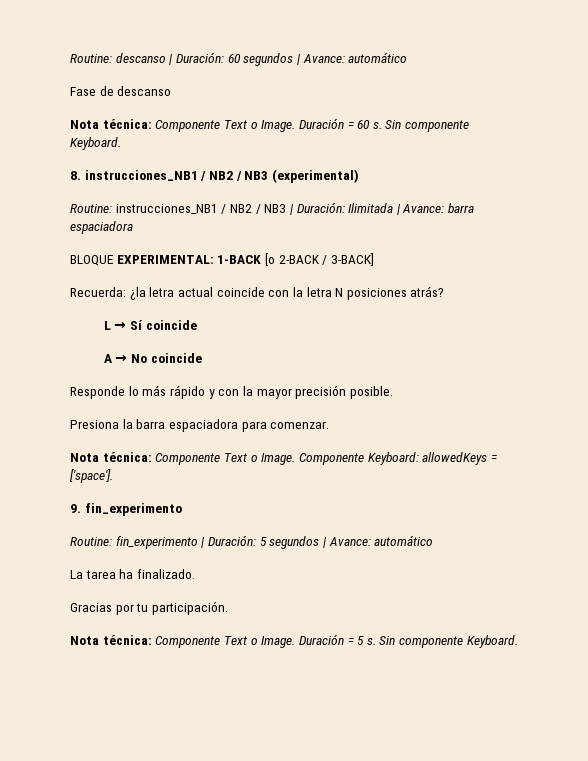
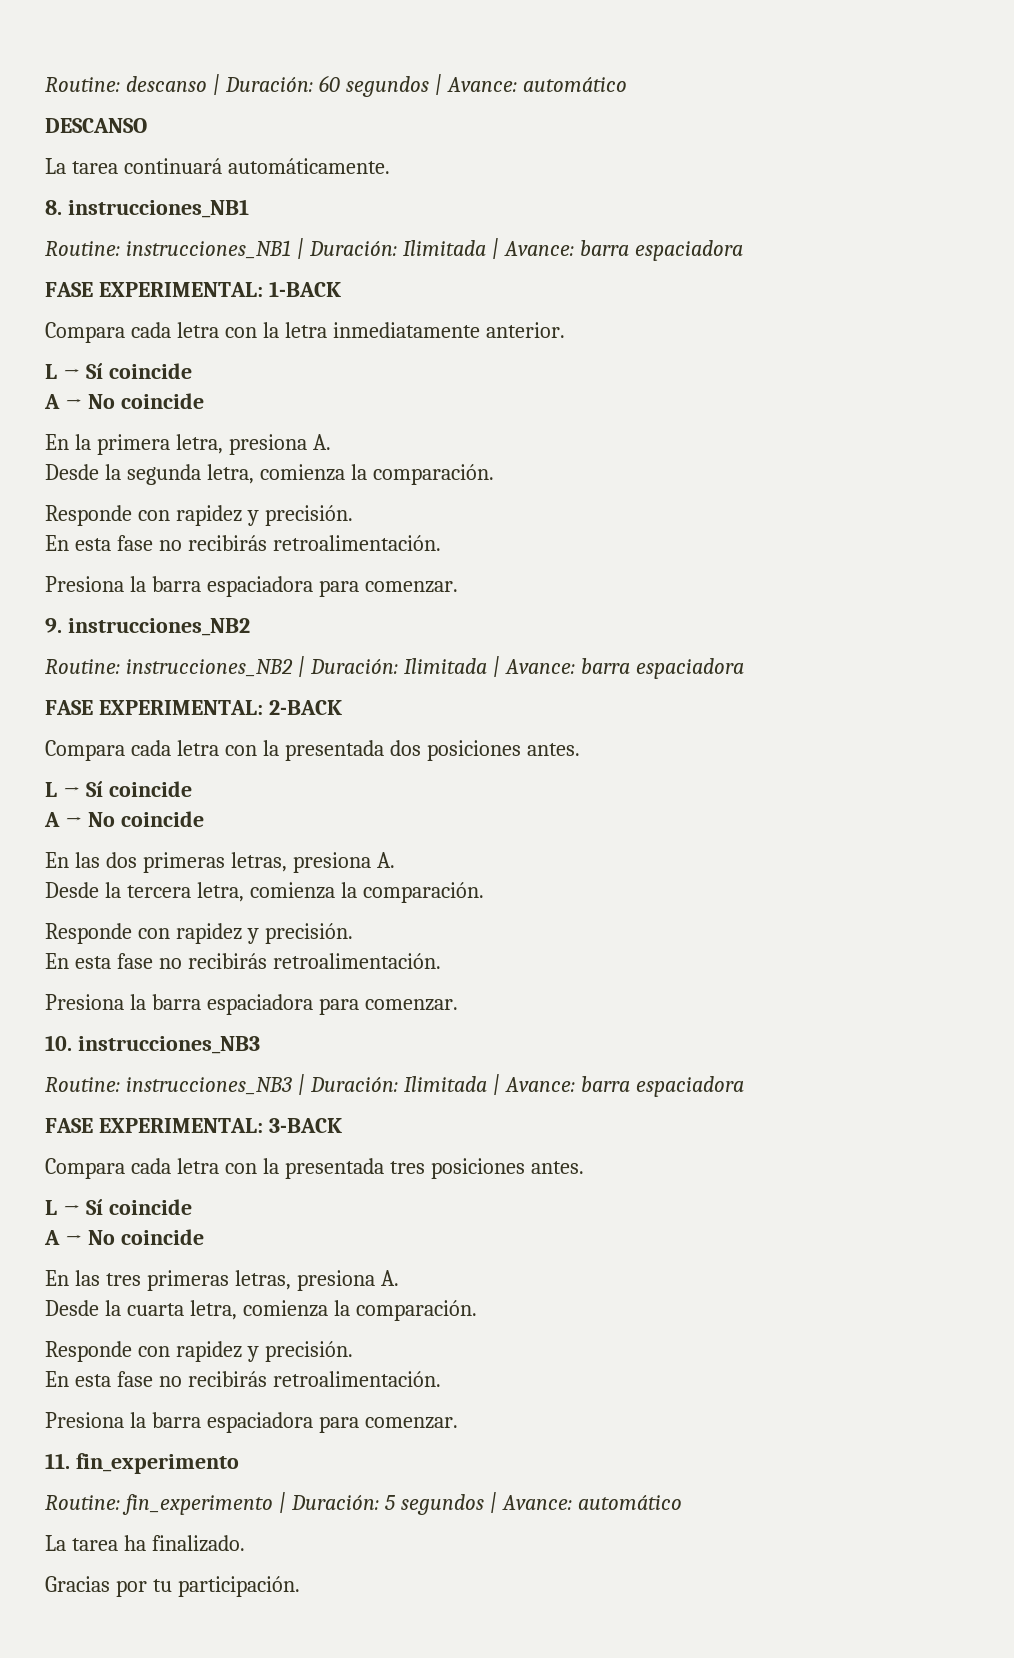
- Fase de descanso
- Nota técnica: Componente Text o Image. Duración = 60 s. Sin componente Keyboard.
- 8. instrucciones_NB1 / NB2 / NB3 (experimental)
- Routine: instrucciones_NB1 / NB2 / NB3 | Duración: Ilimitada | Avance: barra espaciadora
- BLOQUE EXPERIMENTAL: 1-BACK [o 2-BACK / 3-BACK]
- Recuerda: ¿la letra actual coincide con la letra N posiciones atrás?
+ DESCANSO
+ La tarea continuará automáticamente.
+ 8. instrucciones_NB1
+ Routine: instrucciones_NB1 | Duración: Ilimitada | Avance: barra espaciadora
+ FASE EXPERIMENTAL: 1-BACK
+ Compara cada letra con la letra inmediatamente anterior.
  L → Sí coincide
  A → No coincide
- Responde lo más rápido y con la mayor precisión posible.
+ En la primera letra, presiona A.
+ Desde la segunda letra, comienza la comparación.
+ Responde con rapidez y precisión.
+ En esta fase no recibirás retroalimentación.
  Presiona la barra espaciadora para comenzar.
- Nota técnica: Componente Text o Image. Componente Keyboard: allowedKeys = ['space'].
- 9. fin_experimento
+ 9. instrucciones_NB2
+ Routine: instrucciones_NB2 | Duración: Ilimitada | Avance: barra espaciadora
+ FASE EXPERIMENTAL: 2-BACK
+ Compara cada letra con la presentada dos posiciones antes.
+ L → Sí coincide
+ A → No coincide
+ En las dos primeras letras, presiona A.
+ Desde la tercera letra, comienza la comparación.
+ Responde con rapidez y precisión.
+ En esta fase no recibirás retroalimentación.
+ Presiona la barra espaciadora para comenzar.
+ 10. instrucciones_NB3
+ Routine: instrucciones_NB3 | Duración: Ilimitada | Avance: barra espaciadora
+ FASE EXPERIMENTAL: 3-BACK
+ Compara cada letra con la presentada tres posiciones antes.
+ L → Sí coincide
+ A → No coincide
+ En las tres primeras letras, presiona A.
+ Desde la cuarta letra, comienza la comparación.
+ Responde con rapidez y precisión.
+ En esta fase no recibirás retroalimentación.
+ Presiona la barra espaciadora para comenzar.
+ 11. fin_experimento
- Nota técnica: Componente Text o Image. Duración = 5 s. Sin componente Keyboard.

